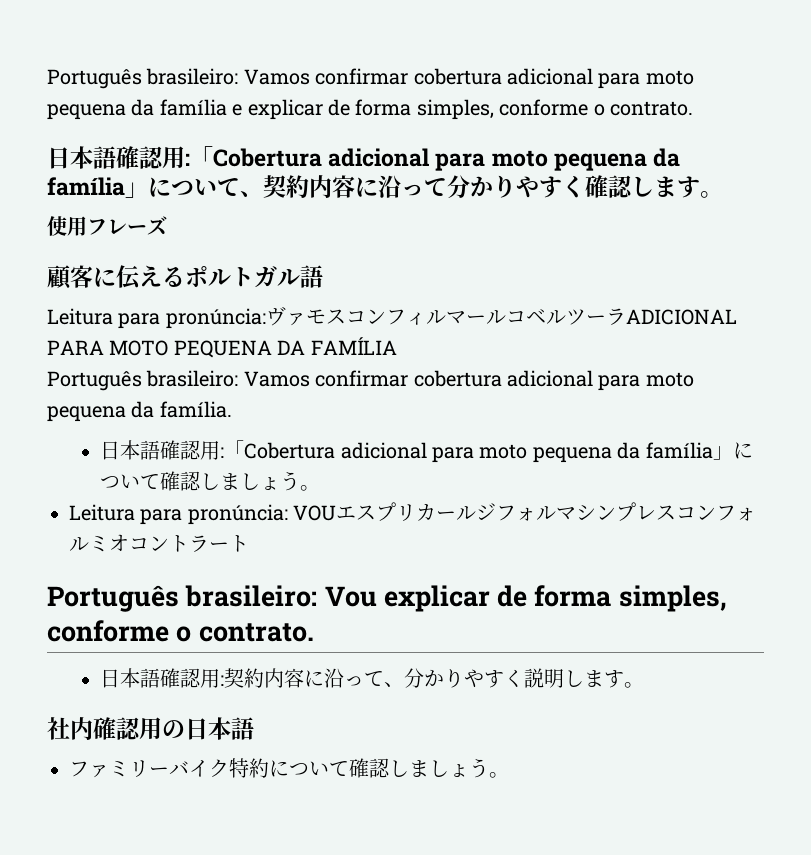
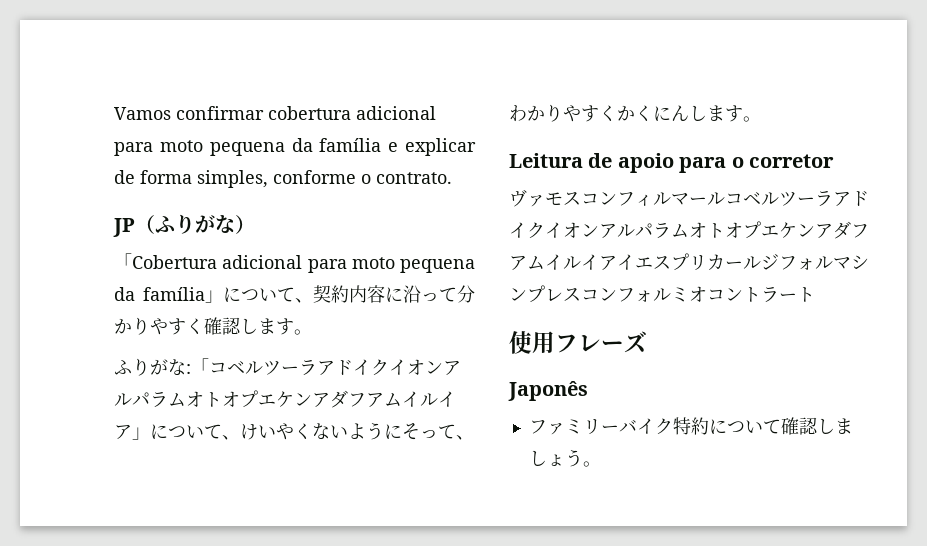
- Português brasileiro: Vamos confirmar cobertura adicional para moto pequena da família e explicar de forma simples, conforme o contrato.
+ Vamos confirmar cobertura adicional para moto pequena da família e explicar de forma simples, conforme o contrato.
- 日本語確認用:「Cobertura adicional para moto pequena da família」について、契約内容に沿って分かりやすく確認します。
+ JP（ふりがな）
+ 「Cobertura adicional para moto pequena da família」について、契約内容に沿って分かりやすく確認します。
- 使用フレーズ
- 顧客に伝えるポルトガル語
- Leitura para pronúncia:ヴァモスコンフィルマールコベルツーラADICIONAL PARA MOTO PEQUENA DA FAMÍLIA
- Português brasileiro: Vamos confirmar cobertura adicional para moto pequena da família.
- 日本語確認用:「Cobertura adicional para moto pequena da família」について確認しましょう。
- Leitura para pronúncia: VOUエスプリカールジフォルマシンプレスコンフォルミオコントラート
+ ふりがな:「コベルツーラアドイクイオンアルパラムオトオプエケンアダフアムイルイア」について、けいやくないようにそって、わかりやすくかくにんします。
+ Leitura de apoio para o corretor
+ ヴァモスコンフィルマールコベルツーラアドイクイオンアルパラムオトオプエケンアダフアムイルイアイエスプリカールジフォルマシンプレスコンフォルミオコントラート
- Português brasileiro: Vou explicar de forma simples, conforme o contrato.
- 日本語確認用:契約内容に沿って、分かりやすく説明します。
- 社内確認用の日本語
+ 使用フレーズ
+ Japonês

